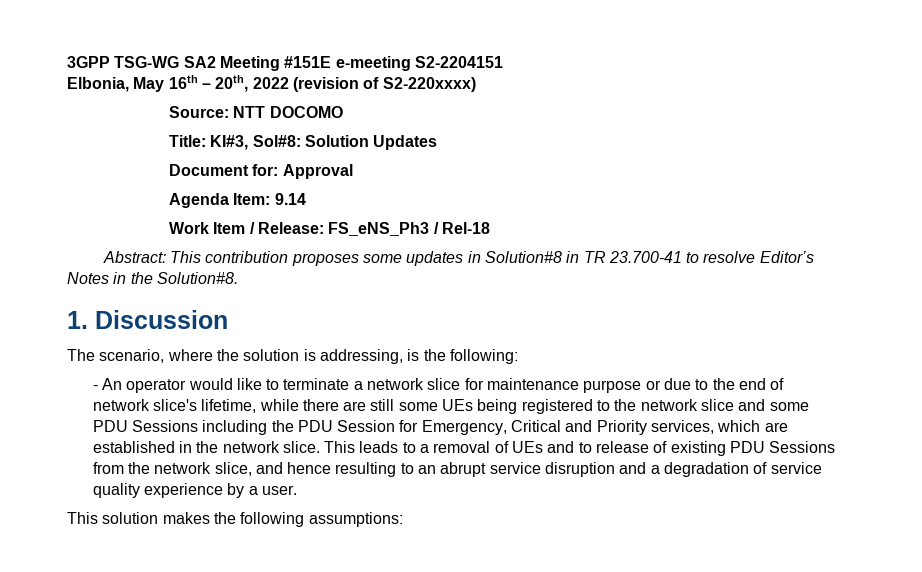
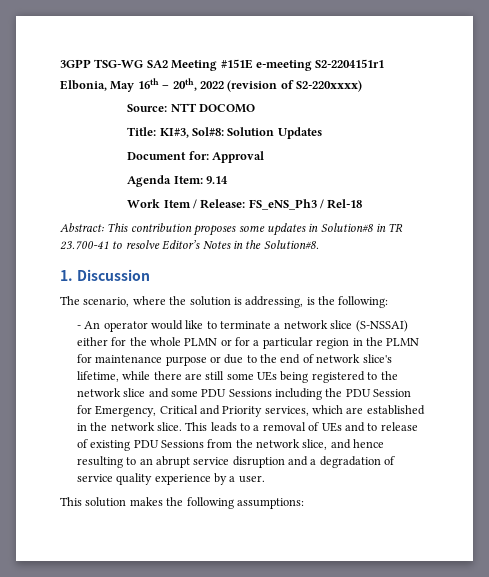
- 3GPP TSG-WG SA2 Meeting #151E e-meeting S2-2204151
+ 3GPP TSG-WG SA2 Meeting #151E e-meeting S2-2204151r1
- - An operator would like to terminate a network slice for maintenance purpose or due to the end of network slice's lifetime, while there are still some UEs being registered to the network slice and some PDU Sessions including the PDU Session for Emergency, Critical and Priority services, which are established in the network slice.
+ - An operator would like to terminate a network slice (S-NSSAI) either for the whole PLMN or for a particular region in the PLMN for maintenance purpose or due to the end of network slice's lifetime, while there are still some UEs being registered to the network slice and some PDU Sessions including the PDU Session for Emergency, Critical and Priority services, which are established in the network slice.

